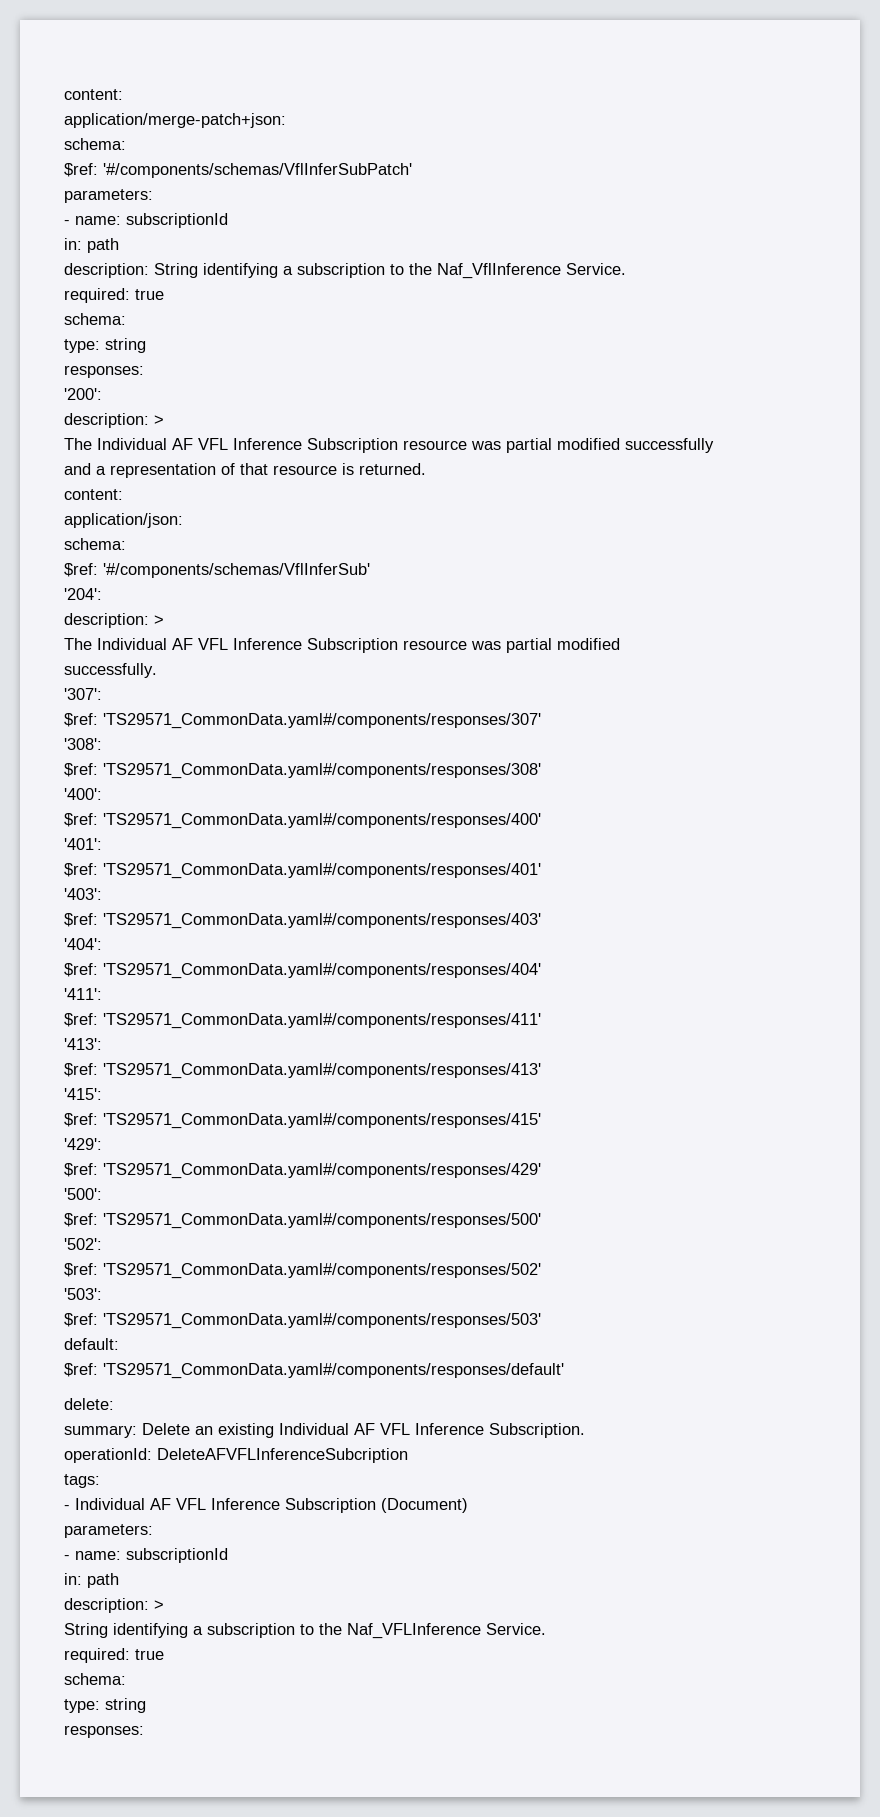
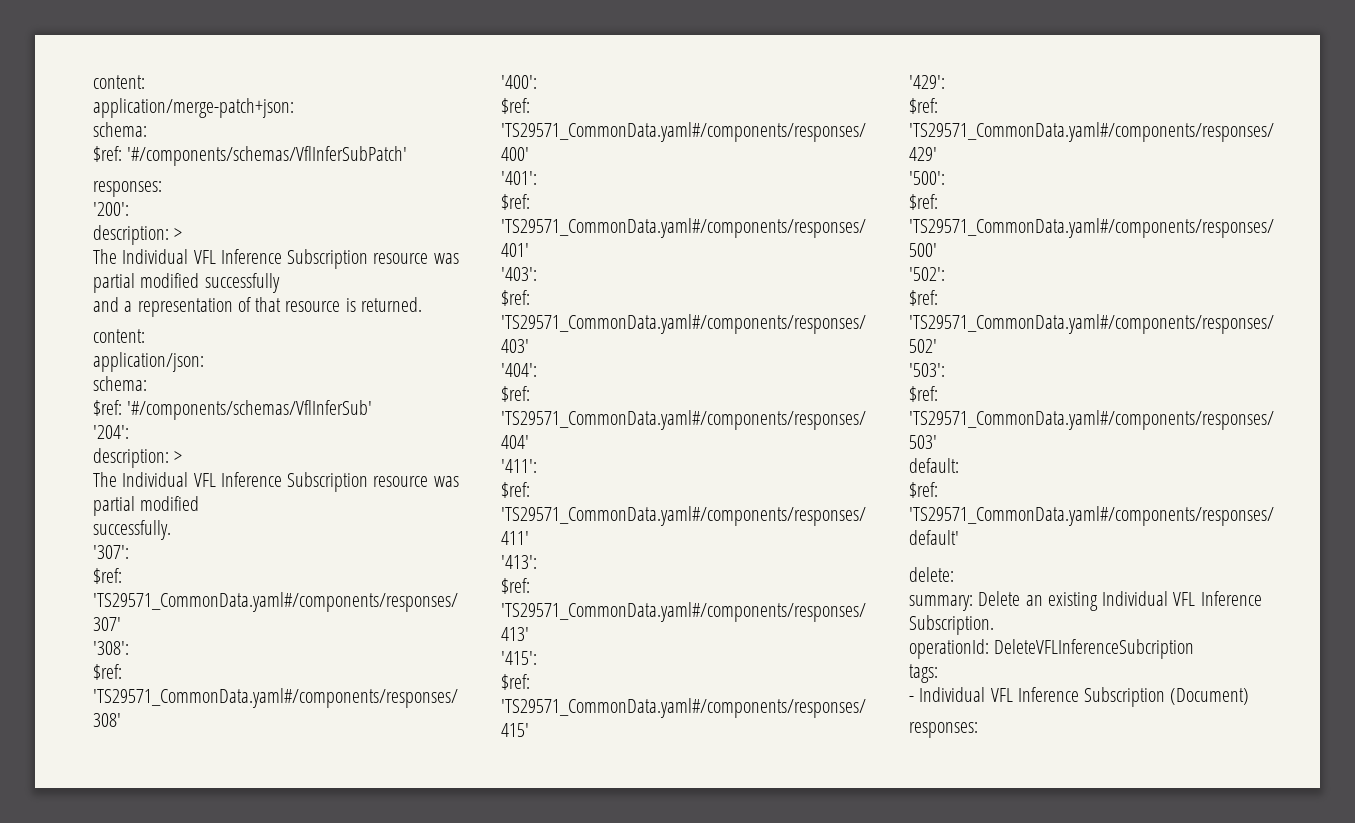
  $ref: '#/components/schemas/VflInferSubPatch'
- parameters:
- - name: subscriptionId
- in: path
- description: String identifying a subscription to the Naf_VflInference Service.
- required: true
- schema:
- type: string
- The Individual AF VFL Inference Subscription resource was partial modified successfully
+ The Individual VFL Inference Subscription resource was partial modified successfully
  '204':
  description: >
- The Individual AF VFL Inference Subscription resource was partial modified
+ The Individual VFL Inference Subscription resource was partial modified
- summary: Delete an existing Individual AF VFL Inference Subscription.
+ summary: Delete an existing Individual VFL Inference Subscription.
- operationId: DeleteAFVFLInferenceSubcription
+ operationId: DeleteVFLInferenceSubcription
- - Individual AF VFL Inference Subscription (Document)
- parameters:
- - name: subscriptionId
- in: path
- description: >
- String identifying a subscription to the Naf_VFLInference Service.
- required: true
- schema:
- type: string
+ - Individual VFL Inference Subscription (Document)

